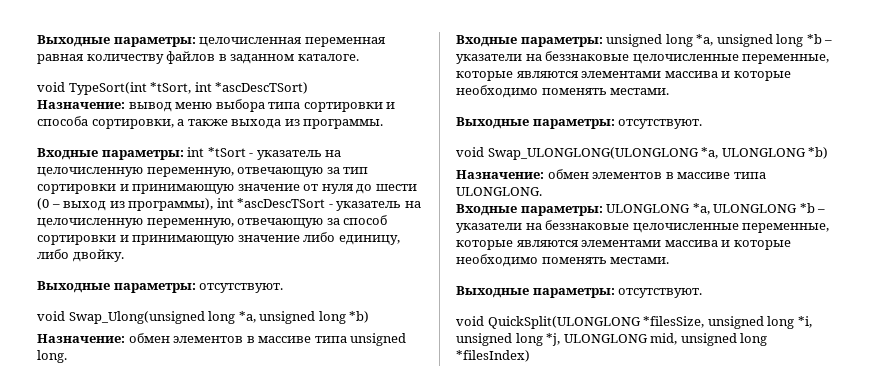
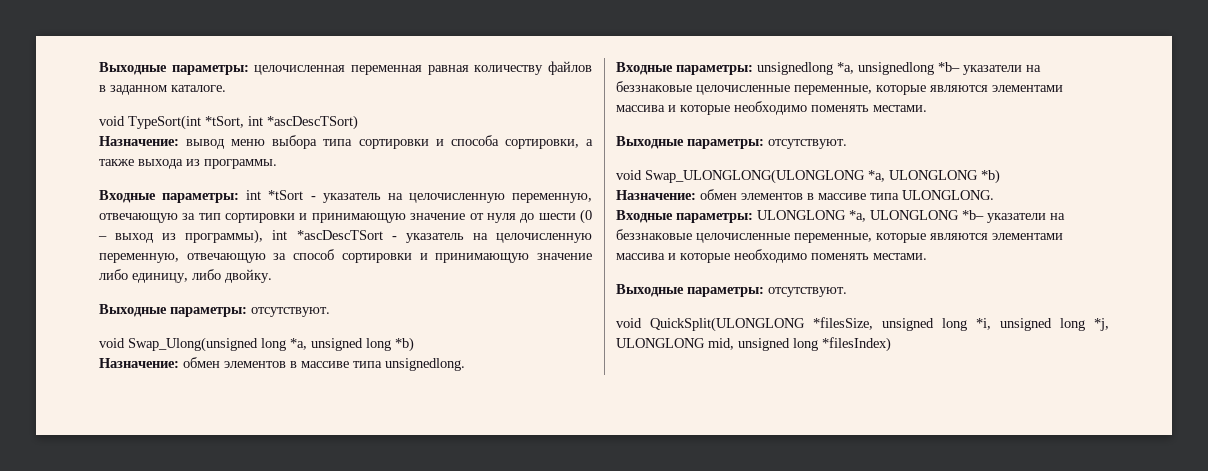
- Назначение: обмен элементов в массиве типа unsigned long.
- Входные параметры: unsigned long *a, unsigned long *b – указатели на беззнаковые целочисленные переменные, которые являются элементами массива и которые необходимо поменять местами.
+ Назначение: обмен элементов в массиве типа unsignedlong.
+ Входные параметры: unsignedlong *a, unsignedlong *b– указатели на беззнаковые целочисленные переменные, которые являются элементами массива и которые необходимо поменять местами.
- Входные параметры: ULONGLONG *a, ULONGLONG *b – указатели на беззнаковые целочисленные переменные, которые являются элементами массива и которые необходимо поменять местами.
+ Входные параметры: ULONGLONG *a, ULONGLONG *b– указатели на беззнаковые целочисленные переменные, которые являются элементами массива и которые необходимо поменять местами.

